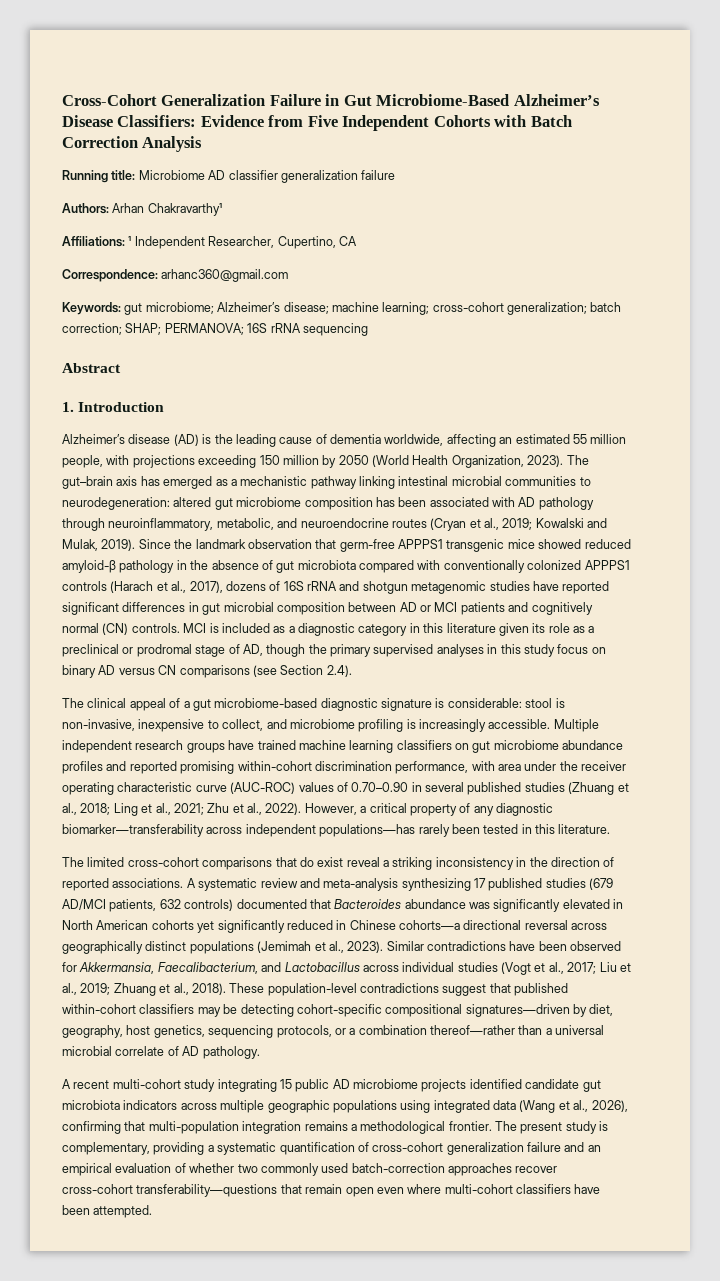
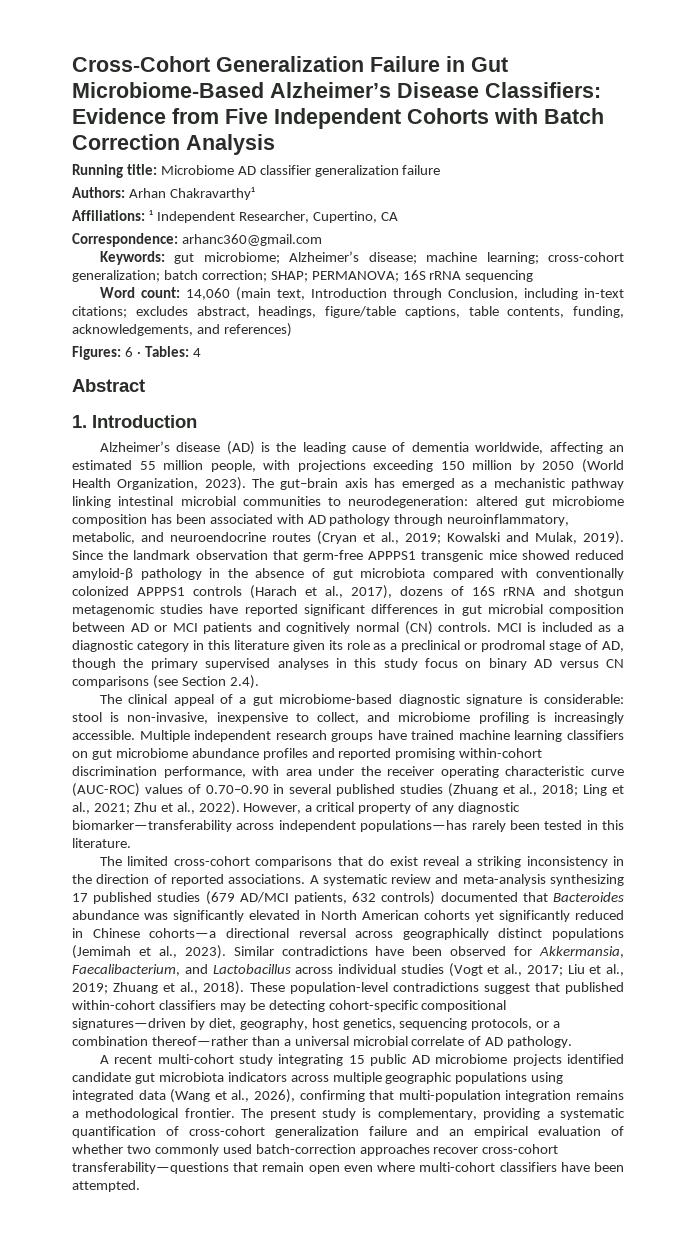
+ Word count: 14,060 (main text, Introduction through Conclusion, including in-text citations; excludes abstract, headings, figure/table captions, table contents, funding, acknowledgements, and references)
+ Figures: 6 · Tables: 4

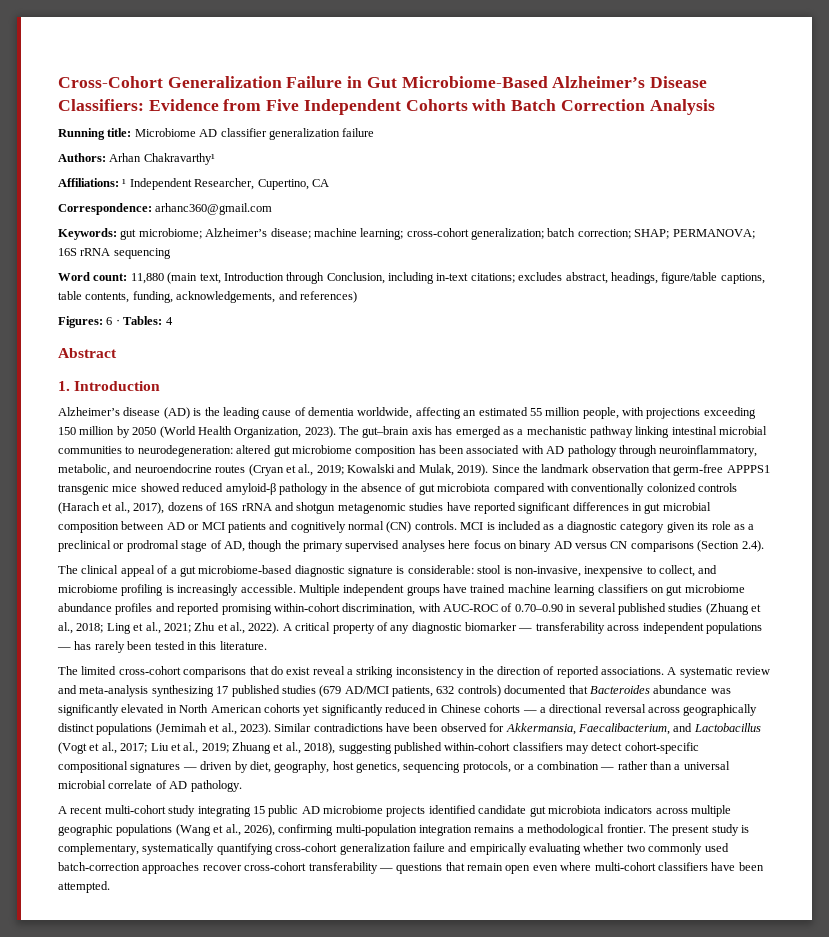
- Word count: 14,060 (main text, Introduction through Conclusion, including in-text citations; excludes abstract, headings, figure/table captions, table contents, funding, acknowledgements, and references)
+ Word count: 11,880 (main text, Introduction through Conclusion, including in-text citations; excludes abstract, headings, figure/table captions, table contents, funding, acknowledgements, and references)
- Since the landmark observation that germ-free APPPS1 transgenic mice showed reduced amyloid-β pathology in the absence of gut microbiota compared with conventionally colonized APPPS1 controls (Harach et al., 2017), dozens of 16S rRNA and shotgun metagenomic studies have reported significant differences in gut microbial composition between AD or MCI patients and cognitively normal (CN) controls.
+ Since the landmark observation that germ-free APPPS1 transgenic mice showed reduced amyloid-β pathology in the absence of gut microbiota compared with conventionally colonized controls (Harach et al., 2017), dozens of 16S rRNA and shotgun metagenomic studies have reported significant differences in gut microbial composition between AD or MCI patients and cognitively normal (CN) controls.
- MCI is included as a diagnostic category in this literature given its role as a preclinical or prodromal stage of AD, though the primary supervised analyses in this study focus on binary AD versus CN comparisons (see Section 2.4).
+ MCI is included as a diagnostic category given its role as a preclinical or prodromal stage of AD, though the primary supervised analyses here focus on binary AD versus CN comparisons (Section 2.4).
- Multiple independent research groups have trained machine learning classifiers on gut microbiome abundance profiles and reported promising within-cohort discrimination performance, with area under the receiver operating characteristic curve (AUC-ROC) values of 0.70–0.90 in several published studies (Zhuang et al., 2018; Ling et al., 2021; Zhu et al., 2022).
+ Multiple independent groups have trained machine learning classifiers on gut microbiome abundance profiles and reported promising within-cohort discrimination, with AUC-ROC of 0.70–0.90 in several published studies (Zhuang et al., 2018; Ling et al., 2021; Zhu et al., 2022).
- However, a critical property of any diagnostic biomarker—transferability across independent populations—has rarely been tested in this literature.
+ A critical property of any diagnostic biomarker — transferability across independent populations — has rarely been tested in this literature.
- A systematic review and meta-analysis synthesizing 17 published studies (679 AD/MCI patients, 632 controls) documented that Bacteroides abundance was significantly elevated in North American cohorts yet significantly reduced in Chinese cohorts—a directional reversal across geographically distinct populations (Jemimah et al., 2023).
+ A systematic review and meta-analysis synthesizing 17 published studies (679 AD/MCI patients, 632 controls) documented that Bacteroides abundance was significantly elevated in North American cohorts yet significantly reduced in Chinese cohorts — a directional reversal across geographically distinct populations (Jemimah et al., 2023).
- Similar contradictions have been observed for Akkermansia, Faecalibacterium, and Lactobacillus across individual studies (Vogt et al., 2017; Liu et al., 2019; Zhuang et al., 2018). These population-level contradictions suggest that published within-cohort classifiers may be detecting cohort-specific compositional signatures—driven by diet, geography, host genetics, sequencing protocols, or a combination thereof—rather than a universal microbial correlate of AD pathology.
+ Similar contradictions have been observed for Akkermansia, Faecalibacterium, and Lactobacillus (Vogt et al., 2017; Liu et al., 2019; Zhuang et al., 2018), suggesting published within-cohort classifiers may detect cohort-specific compositional signatures — driven by diet, geography, host genetics, sequencing protocols, or a combination — rather than a universal microbial correlate of AD pathology.
- A recent multi-cohort study integrating 15 public AD microbiome projects identified candidate gut microbiota indicators across multiple geographic populations using integrated data (Wang et al., 2026), confirming that multi-population integration remains a methodological frontier.
+ A recent multi-cohort study integrating 15 public AD microbiome projects identified candidate gut microbiota indicators across multiple geographic populations (Wang et al., 2026), confirming multi-population integration remains a methodological frontier.
- The present study is complementary, providing a systematic quantification of cross-cohort generalization failure and an empirical evaluation of whether two commonly used batch-correction approaches recover cross-cohort transferability—questions that remain open even where multi-cohort classifiers have been attempted.
+ The present study is complementary, systematically quantifying cross-cohort generalization failure and empirically evaluating whether two commonly used batch-correction approaches recover cross-cohort transferability — questions that remain open even where multi-cohort classifiers have been attempted.

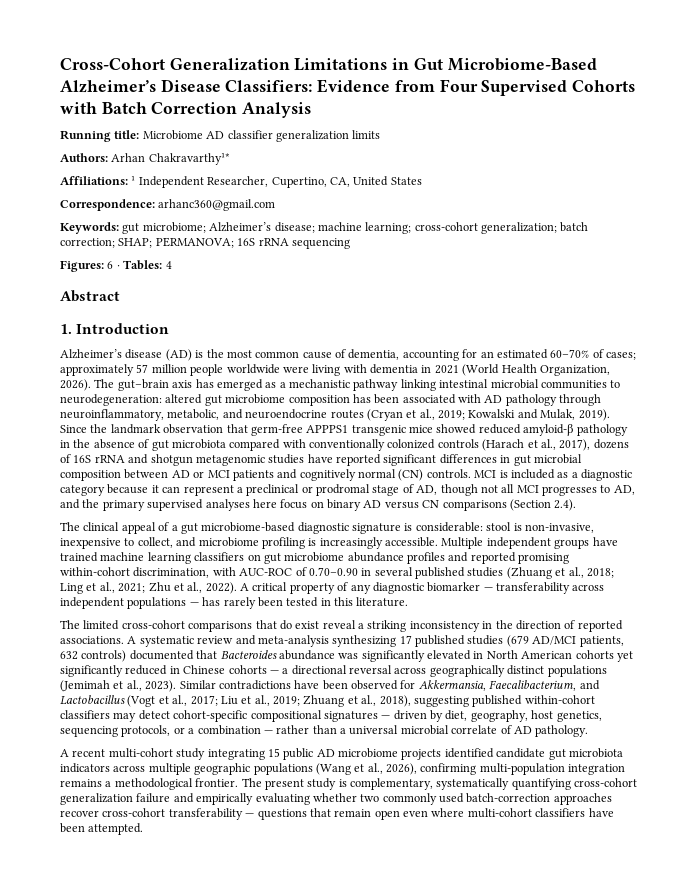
- Cross-Cohort Generalization Failure in Gut Microbiome-Based Alzheimer’s Disease Classifiers: Evidence from Five Independent Cohorts with Batch Correction Analysis
+ Cross-Cohort Generalization Limitations in Gut Microbiome-Based Alzheimer’s Disease Classifiers: Evidence from Four Supervised Cohorts with Batch Correction Analysis
- Running title: Microbiome AD classifier generalization failure
+ Running title: Microbiome AD classifier generalization limits
- Authors: Arhan Chakravarthy¹
+ Authors: Arhan Chakravarthy¹*
- Affiliations: ¹ Independent Researcher, Cupertino, CA
+ Affiliations: ¹ Independent Researcher, Cupertino, CA, United States
- Word count: 11,880 (main text, Introduction through Conclusion, including in-text citations; excludes abstract, headings, figure/table captions, table contents, funding, acknowledgements, and references)
- Alzheimer’s disease (AD) is the leading cause of dementia worldwide, affecting an estimated 55 million people, with projections exceeding 150 million by 2050 (World Health Organization, 2023).
+ Alzheimer’s disease (AD) is the most common cause of dementia, accounting for an estimated 60–70% of cases; approximately 57 million people worldwide were living with dementia in 2021 (World Health Organization, 2026).
- MCI is included as a diagnostic category given its role as a preclinical or prodromal stage of AD, though the primary supervised analyses here focus on binary AD versus CN comparisons (Section 2.4).
+ MCI is included as a diagnostic category because it can represent a preclinical or prodromal stage of AD, though not all MCI progresses to AD, and the primary supervised analyses here focus on binary AD versus CN comparisons (Section 2.4).

